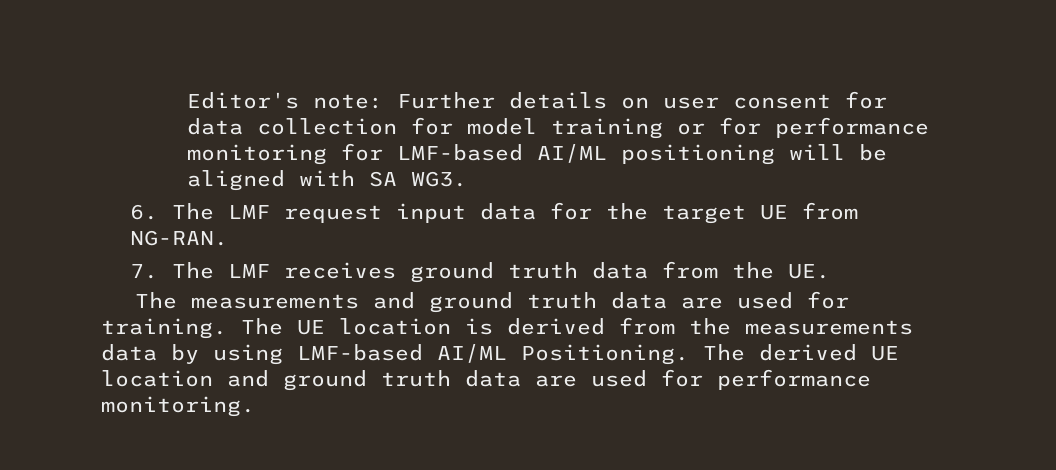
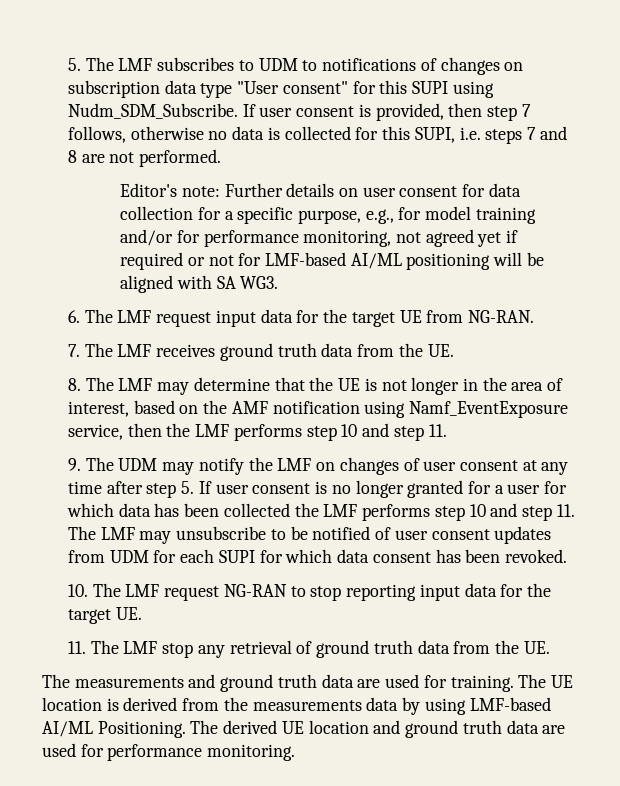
+ 5. The LMF subscribes to UDM to notifications of changes on subscription data type "User consent" for this SUPI using Nudm_SDM_Subscribe. If user consent is provided, then step 7 follows, otherwise no data is collected for this SUPI, i.e. steps 7 and 8 are not performed.
- Editor's note: Further details on user consent for data collection for model training or for performance monitoring for LMF-based AI/ML positioning will be aligned with SA WG3.
+ Editor's note: Further details on user consent for data collection for a specific purpose, e.g., for model training and/or for performance monitoring, not agreed yet if required or not for LMF-based AI/ML positioning will be aligned with SA WG3.
+ 8. The LMF may determine that the UE is not longer in the area of interest, based on the AMF notification using Namf_EventExposure service, then the LMF performs step 10 and step 11.
+ 9. The UDM may notify the LMF on changes of user consent at any time after step 5. If user consent is no longer granted for a user for which data has been collected the LMF performs step 10 and step 11. The LMF may unsubscribe to be notified of user consent updates from UDM for each SUPI for which data consent has been revoked.
+ 10. The LMF request NG-RAN to stop reporting input data for the target UE.
+ 11. The LMF stop any retrieval of ground truth data from the UE.

